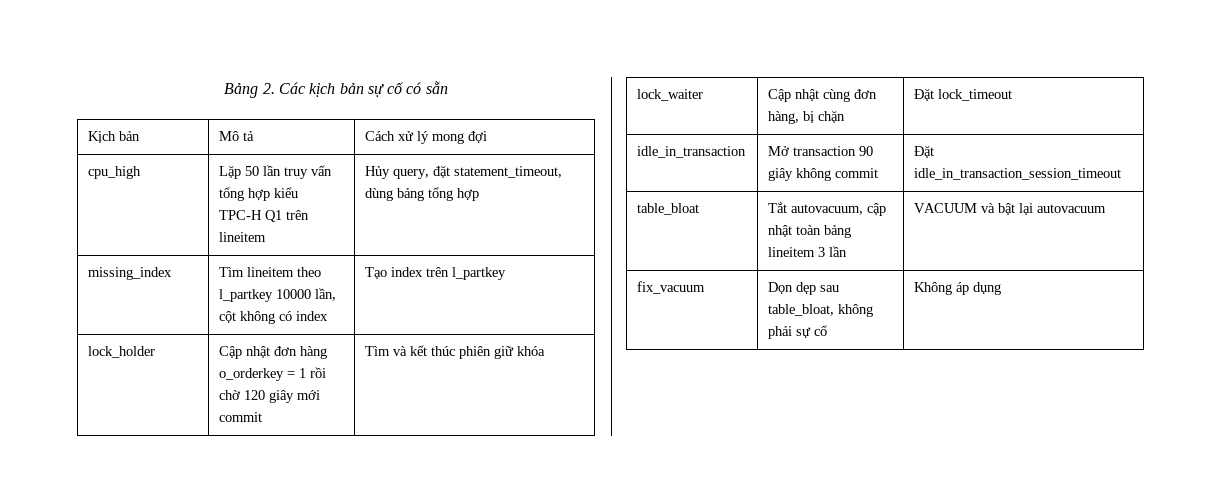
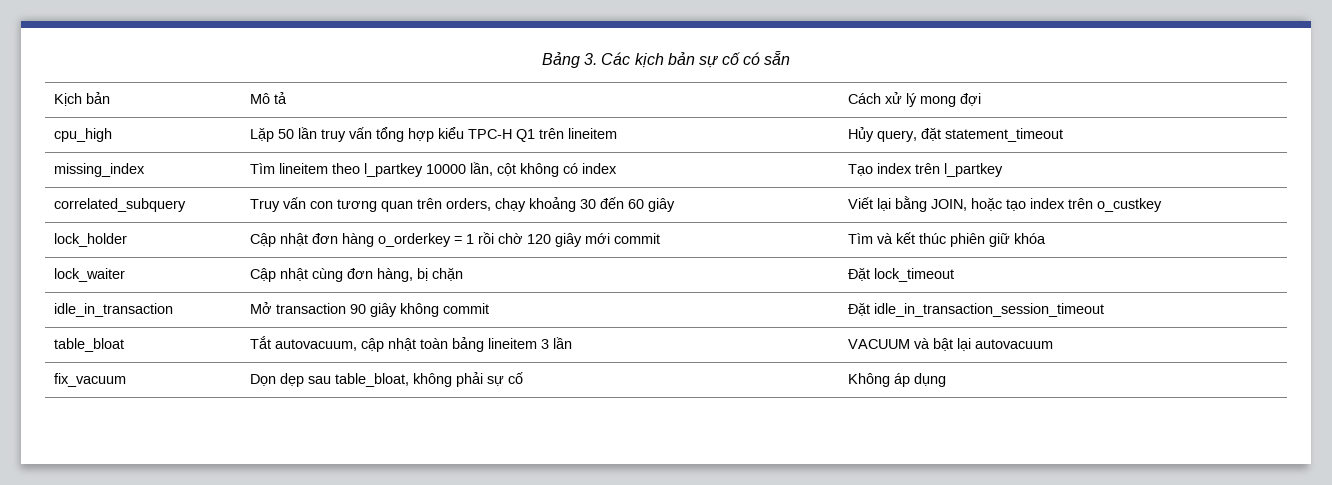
- Bảng 2. Các kịch bản sự cố có sẵn
+ Bảng 3. Các kịch bản sự cố có sẵn
- cpu_high | Lặp 50 lần truy vấn tổng hợp kiểu TPC-H Q1 trên lineitem | Hủy query, đặt statement_timeout, dùng bảng tổng hợp
+ cpu_high | Lặp 50 lần truy vấn tổng hợp kiểu TPC-H Q1 trên lineitem | Hủy query, đặt statement_timeout
+ correlated_subquery | Truy vấn con tương quan trên orders, chạy khoảng 30 đến 60 giây | Viết lại bằng JOIN, hoặc tạo index trên o_custkey

